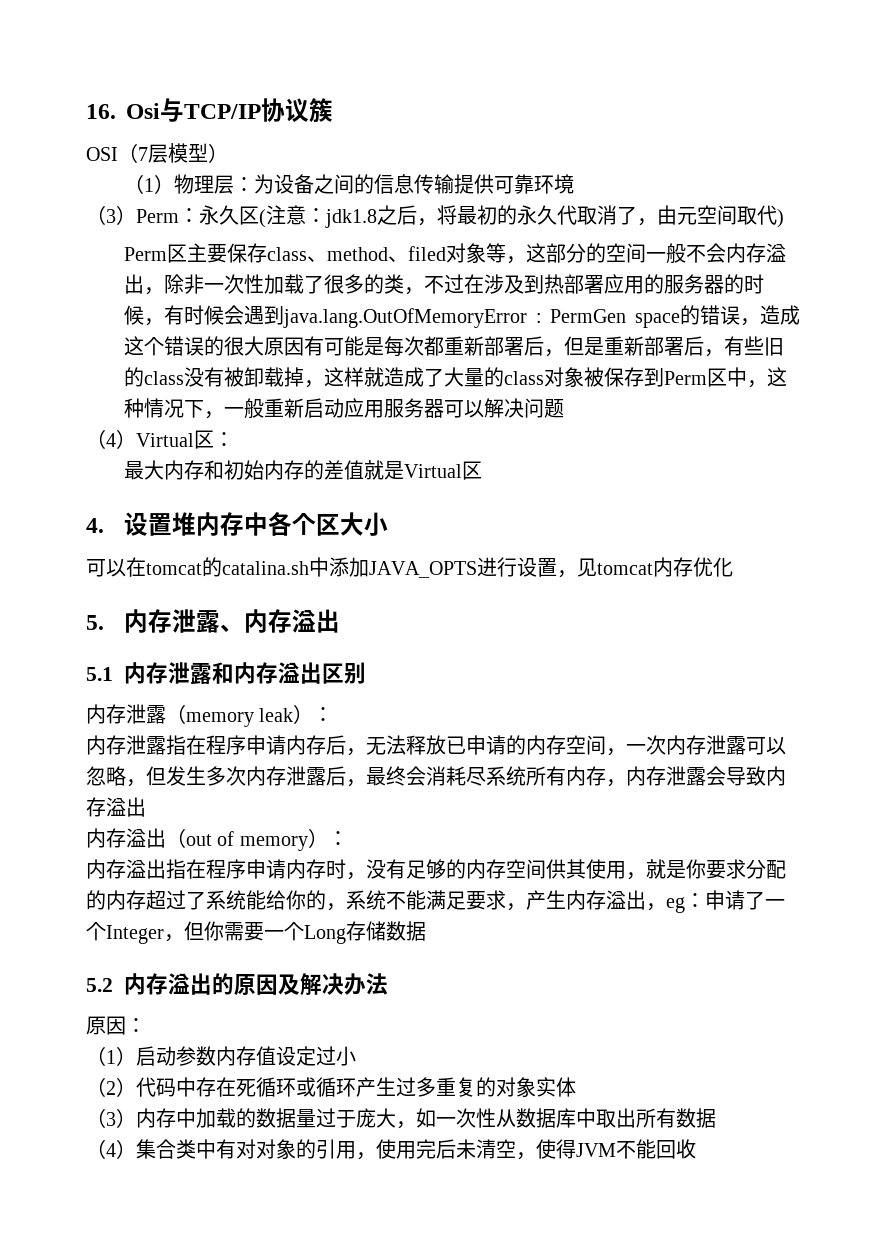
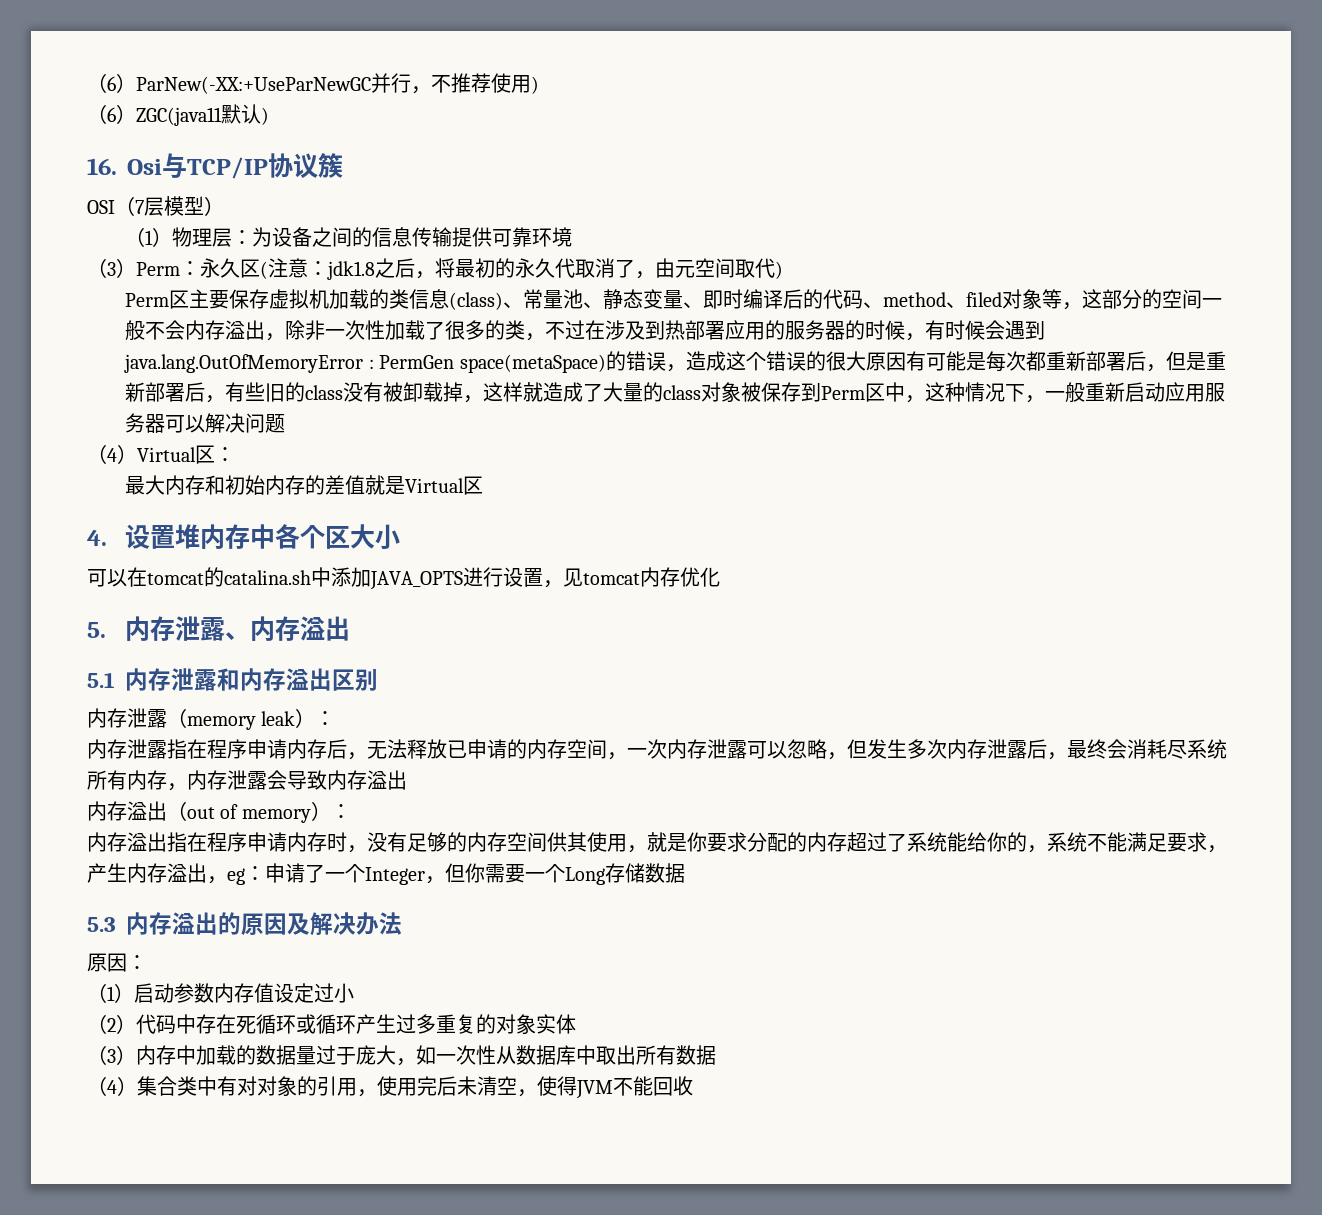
+ （6）ParNew(-XX:+UseParNewGC并行，不推荐使用)
+ （6）ZGC(java11默认)
- Perm区主要保存class、method、filed对象等，这部分的空间一般不会内存溢出，除非一次性加载了很多的类，不过在涉及到热部署应用的服务器的时候，有时候会遇到java.lang.OutOfMemoryError :
+ Perm区主要保存虚拟机加载的类信息(class)、常量池、静态变量、即时编译后的代码、method、filed对象等，这部分的空间一般不会内存溢出，除非一次性加载了很多的类，不过在涉及到热部署应用的服务器的时候，有时候会遇到java.lang.OutOfMemoryError :
- PermGen space的错误，造成这个错误的很大原因有可能是每次都重新部署后，但是重新部署后，有些旧的class没有被卸载掉，这样就造成了大量的class对象被保存到Perm区中，这种情况下，一般重新启动应用服务器可以解决问题
+ PermGen space(metaSpace)的错误，造成这个错误的很大原因有可能是每次都重新部署后，但是重新部署后，有些旧的class没有被卸载掉，这样就造成了大量的class对象被保存到Perm区中，这种情况下，一般重新启动应用服务器可以解决问题
- 5.2内存溢出的原因及解决办法
+ 5.3内存溢出的原因及解决办法

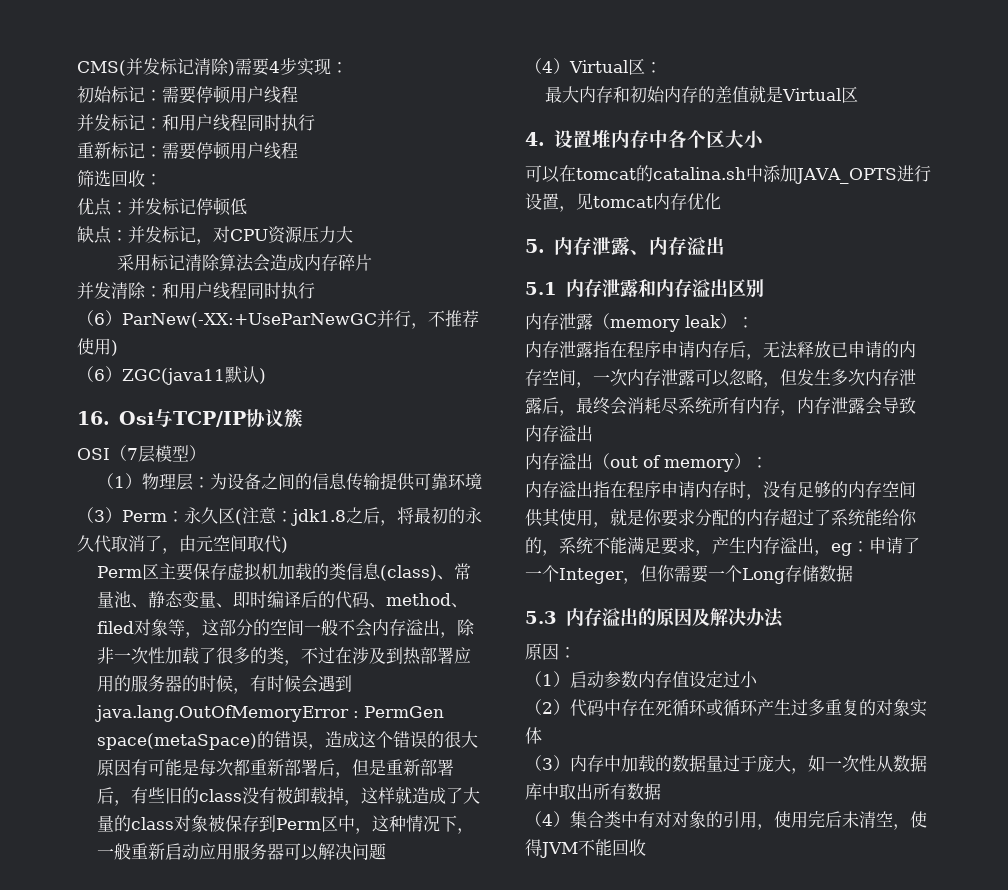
+ CMS(并发标记清除)需要4步实现：
+ 初始标记：需要停顿用户线程
+ 并发标记：和用户线程同时执行
+ 重新标记：需要停顿用户线程
+ 筛选回收：
+ 优点：并发标记停顿低
+ 缺点：并发标记，对CPU资源压力大
+ 采用标记清除算法会造成内存碎片
+ 并发清除：和用户线程同时执行

